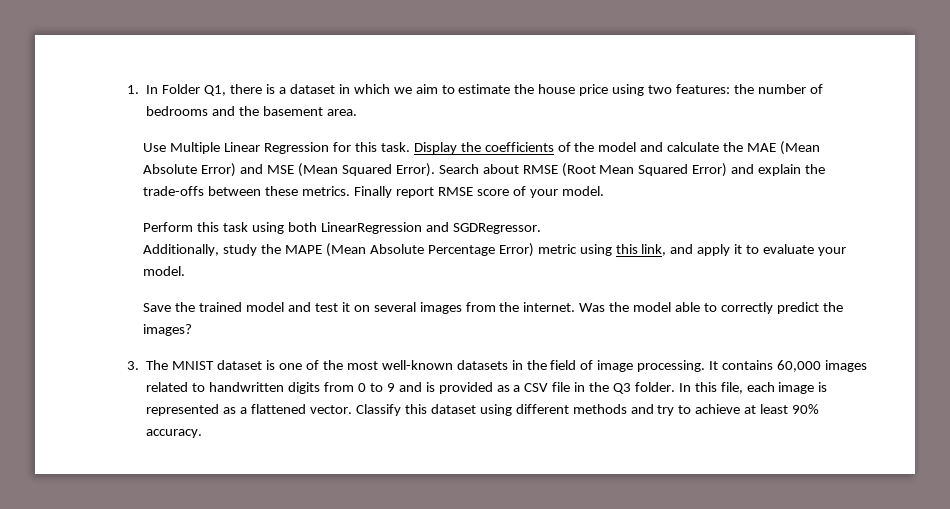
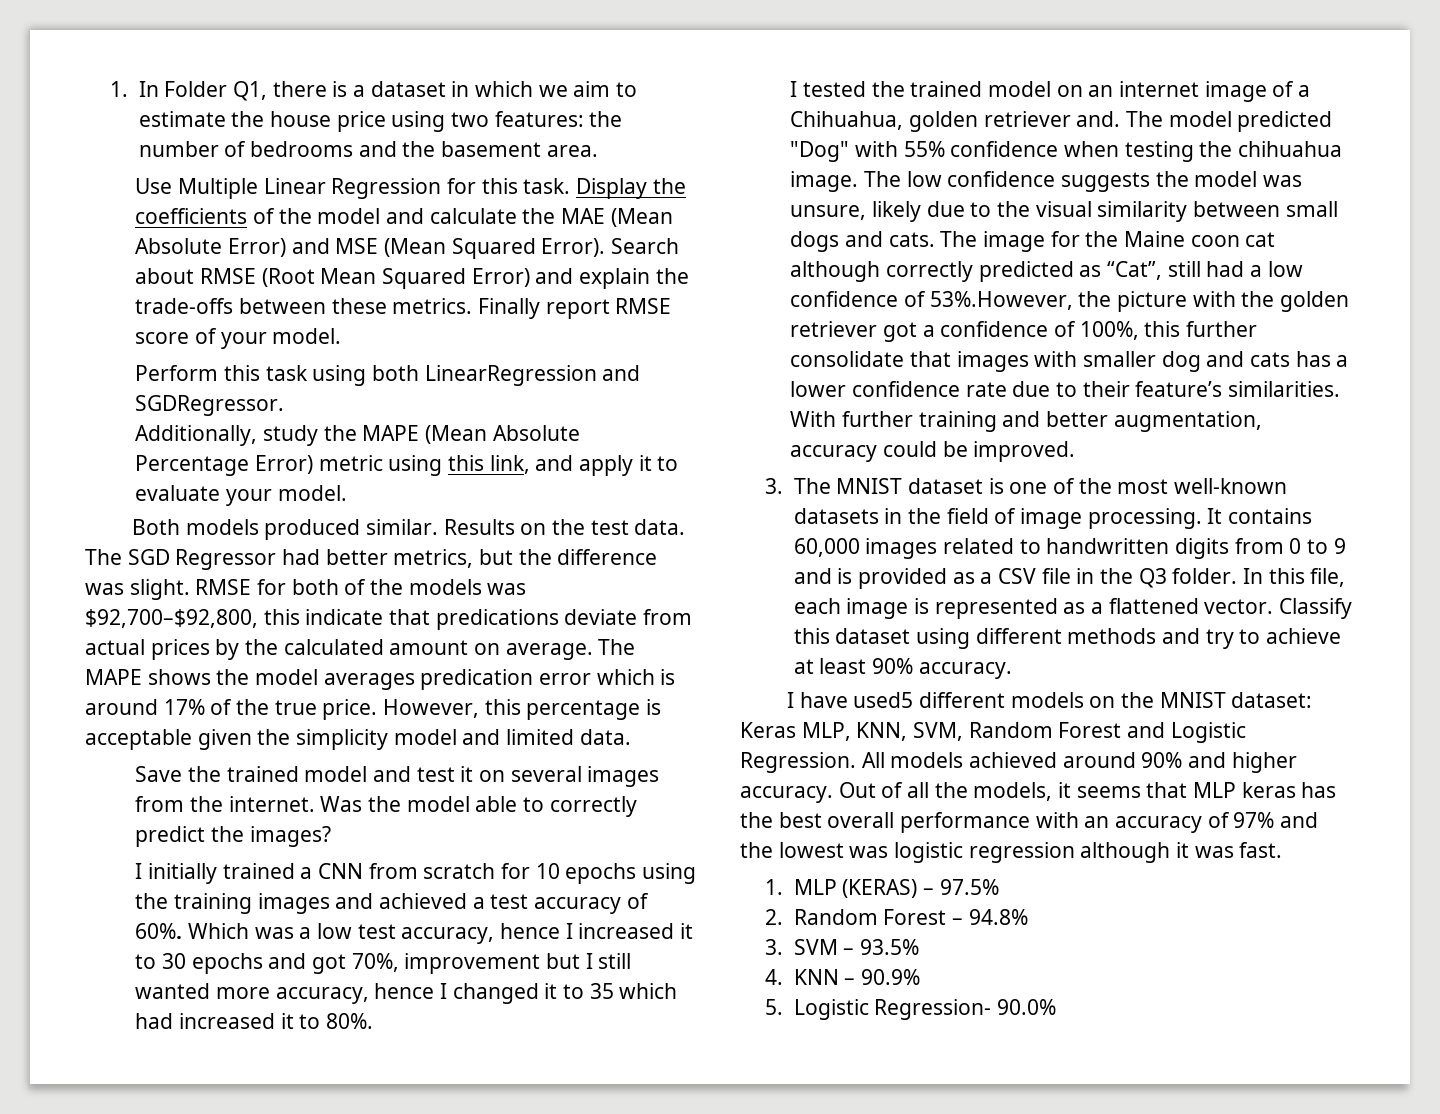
+ Both models produced similar. Results on the test data. The SGD Regressor had better metrics, but the difference was slight. RMSE for both of the models was $92,700–$92,800, this indicate that predications deviate from actual prices by the calculated amount on average. The MAPE shows the model averages predication error which is around 17% of the true price. However, this percentage is acceptable given the simplicity model and limited data.
+ I initially trained a CNN from scratch for 10 epochs using the training images and achieved a test accuracy of 60%. Which was a low test accuracy, hence I increased it to 30 epochs and got 70%, improvement but I still wanted more accuracy, hence I changed it to 35 which had increased it to 80%.
+ I tested the trained model on an internet image of a Chihuahua, golden retriever and. The model predicted "Dog" with 55% confidence when testing the chihuahua image. The low confidence suggests the model was unsure, likely due to the visual similarity between small dogs and cats. The image for the Maine coon cat although correctly predicted as “Cat”, still had a low confidence of 53%.However, the picture with the golden retriever got a confidence of 100%, this further consolidate that images with smaller dog and cats has a lower confidence rate due to their feature’s similarities. With further training and better augmentation, accuracy could be improved.
+ I have used5 different models on the MNIST dataset: Keras MLP, KNN, SVM, Random Forest and Logistic Regression. All models achieved around 90% and higher accuracy. Out of all the models, it seems that MLP keras has the best overall performance with an accuracy of 97% and the lowest was logistic regression although it was fast.
+ 1. MLP (KERAS) – 97.5%
+ 2. Random Forest – 94.8%
+ 3. SVM – 93.5%
+ 4. KNN – 90.9%
+ 5. Logistic Regression- 90.0%

